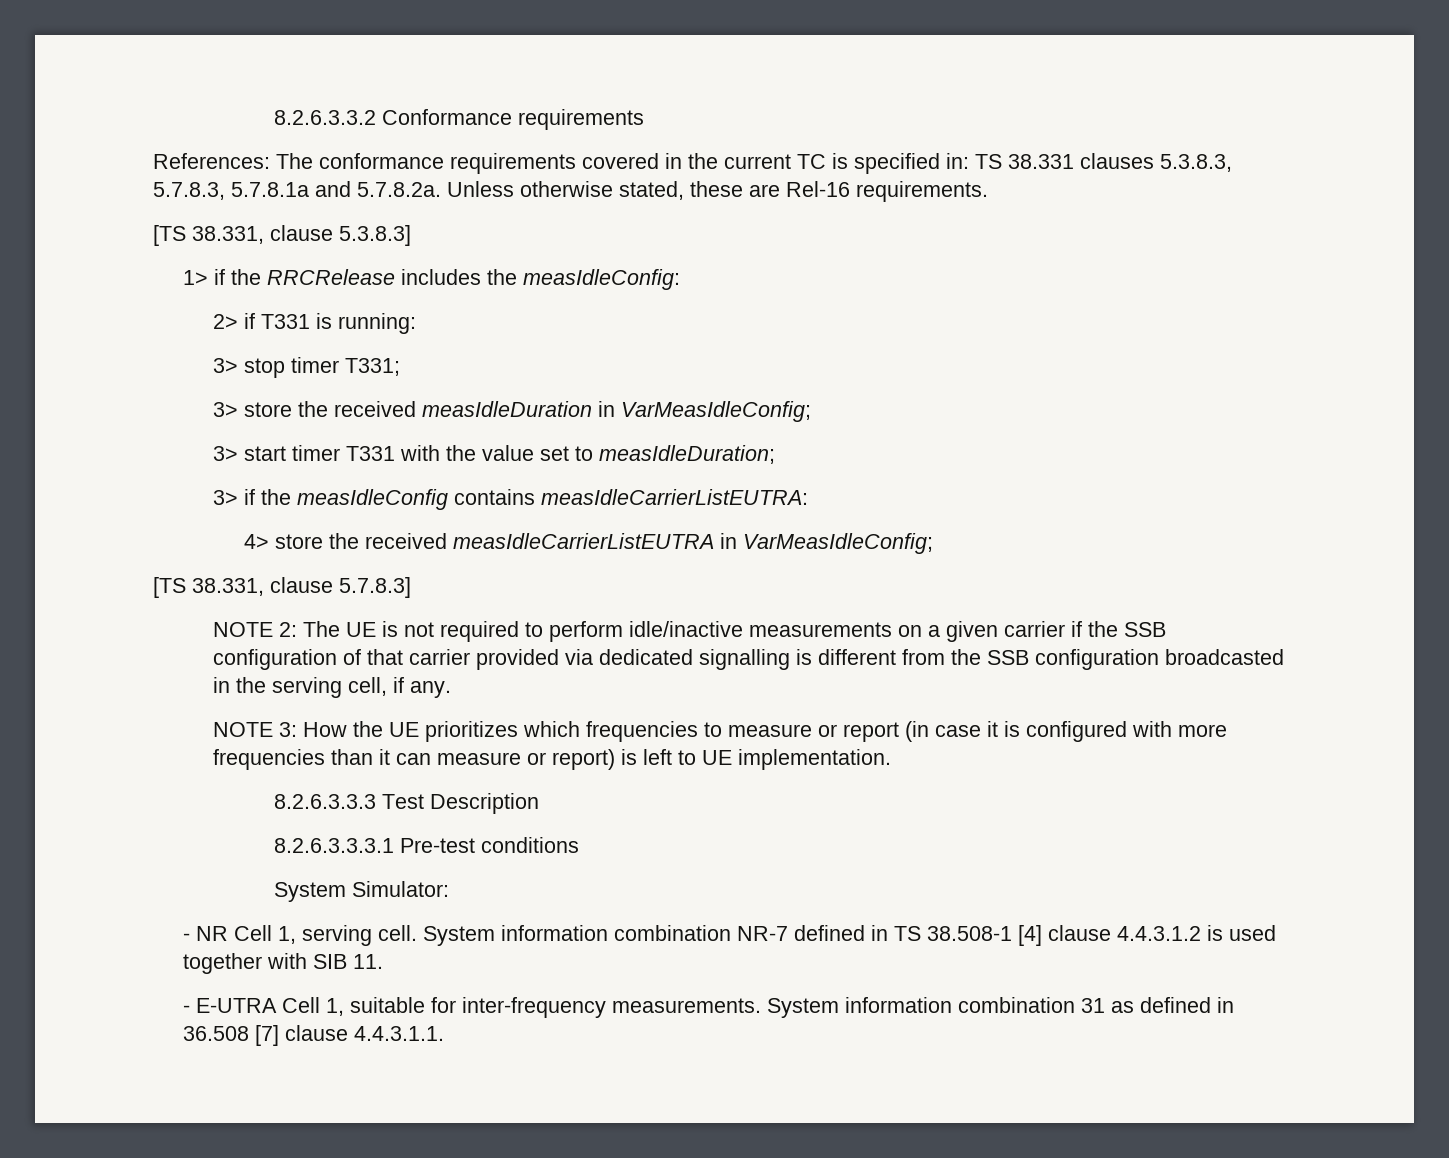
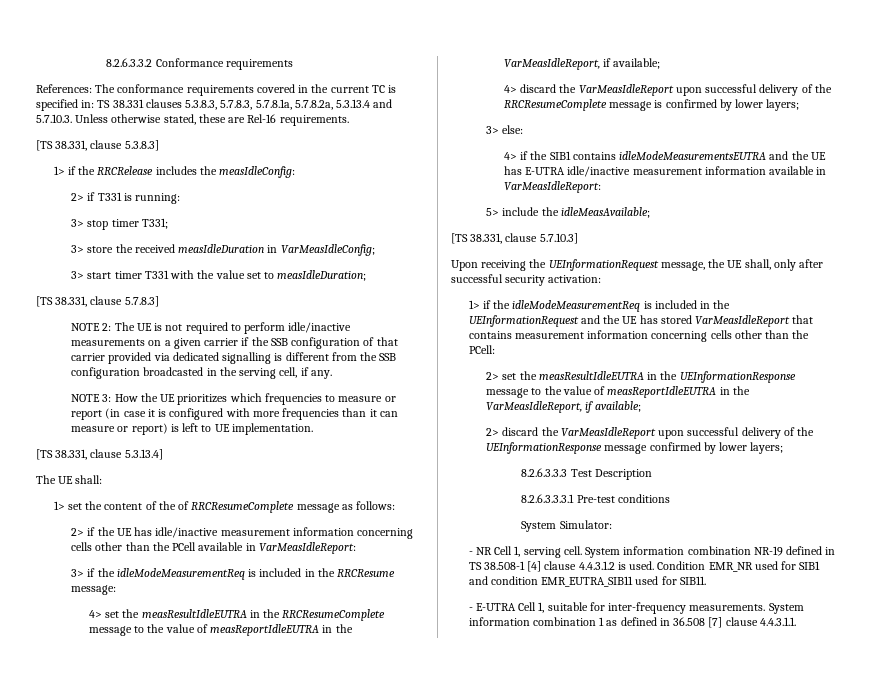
- References: The conformance requirements covered in the current TC is specified in: TS 38.331 clauses 5.3.8.3, 5.7.8.3, 5.7.8.1a and 5.7.8.2a. Unless otherwise stated, these are Rel-16 requirements.
+ References: The conformance requirements covered in the current TC is specified in: TS 38.331 clauses 5.3.8.3, 5.7.8.3, 5.7.8.1a, 5.7.8.2a, 5.3.13.4 and 5.7.10.3. Unless otherwise stated, these are Rel-16 requirements.
- 3> if the measIdleConfig contains measIdleCarrierListEUTRA:
- 4> store the received measIdleCarrierListEUTRA in VarMeasIdleConfig;
+ [TS 38.331, clause 5.3.13.4]
+ The UE shall:
+ 1> set the content of the of RRCResumeComplete message as follows:
+ 2> if the UE has idle/inactive measurement information concerning cells other than the PCell available in VarMeasIdleReport:
+ 3> if the idleModeMeasurementReq is included in the RRCResume message:
+ 4> set the measResultIdleEUTRA in the RRCResumeComplete message to the value of measReportIdleEUTRA in the VarMeasIdleReport, if available;
+ 4> discard the VarMeasIdleReport upon successful delivery of the RRCResumeComplete message is confirmed by lower layers;
+ 3> else:
+ 4> if the SIB1 contains idleModeMeasurementsEUTRA and the UE has E-UTRA idle/inactive measurement information available in VarMeasIdleReport:
+ 5> include the idleMeasAvailable;
+ [TS 38.331, clause 5.7.10.3]
+ Upon receiving the UEInformationRequest message, the UE shall, only after successful security activation:
+ 1> if the idleModeMeasurementReq is included in the UEInformationRequest and the UE has stored VarMeasIdleReport that contains measurement information concerning cells other than the PCell:
+ 2> set the measResultIdleEUTRA in the UEInformationResponse message to the value of measReportIdleEUTRA in the VarMeasIdleReport, if available;
+ 2> discard the VarMeasIdleReport upon successful delivery of the UEInformationResponse message confirmed by lower layers;
- System information combination NR-7 defined in TS 38.508-1 [4] clause 4.4.3.1.2 is used together with SIB 11.
+ System information combination NR-19 defined in TS 38.508-1 [4] clause 4.4.3.1.2 is used. Condition EMR_NR used for SIB1 and condition EMR_EUTRA_SIB11 used for SIB11.
- System information combination 31 as defined in 36.508 [7] clause 4.4.3.1.1.
+ System information combination 1 as defined in 36.508 [7] clause 4.4.3.1.1.

